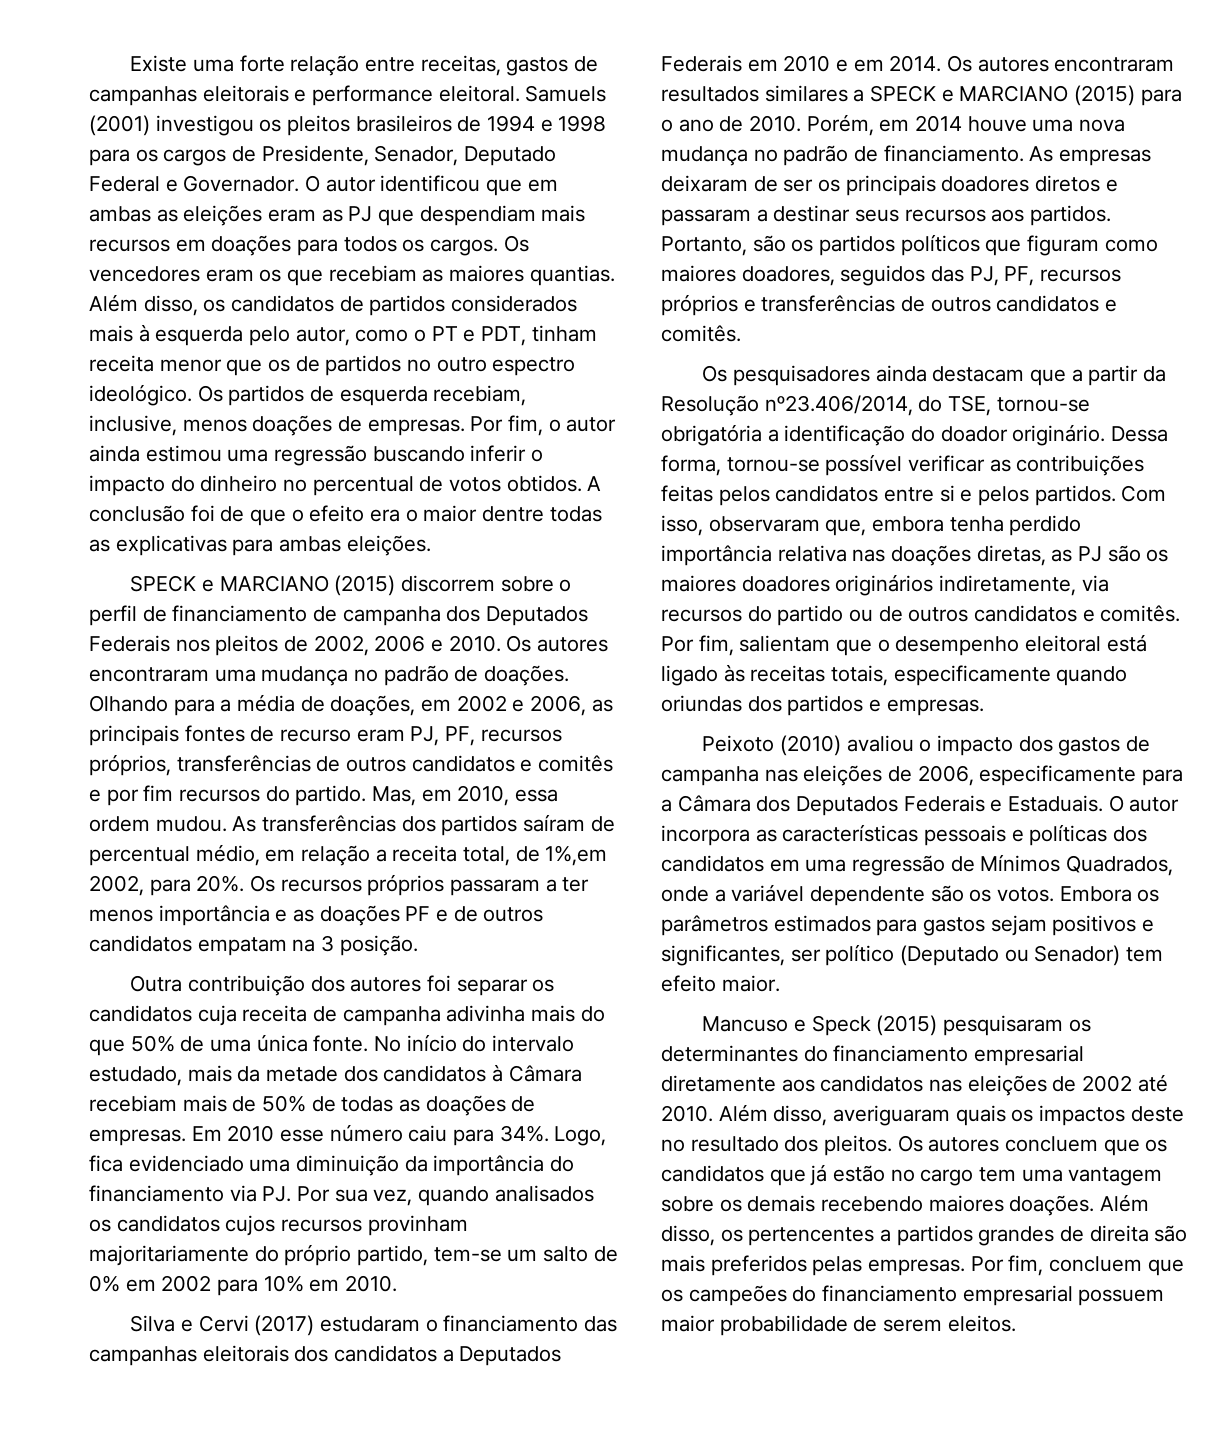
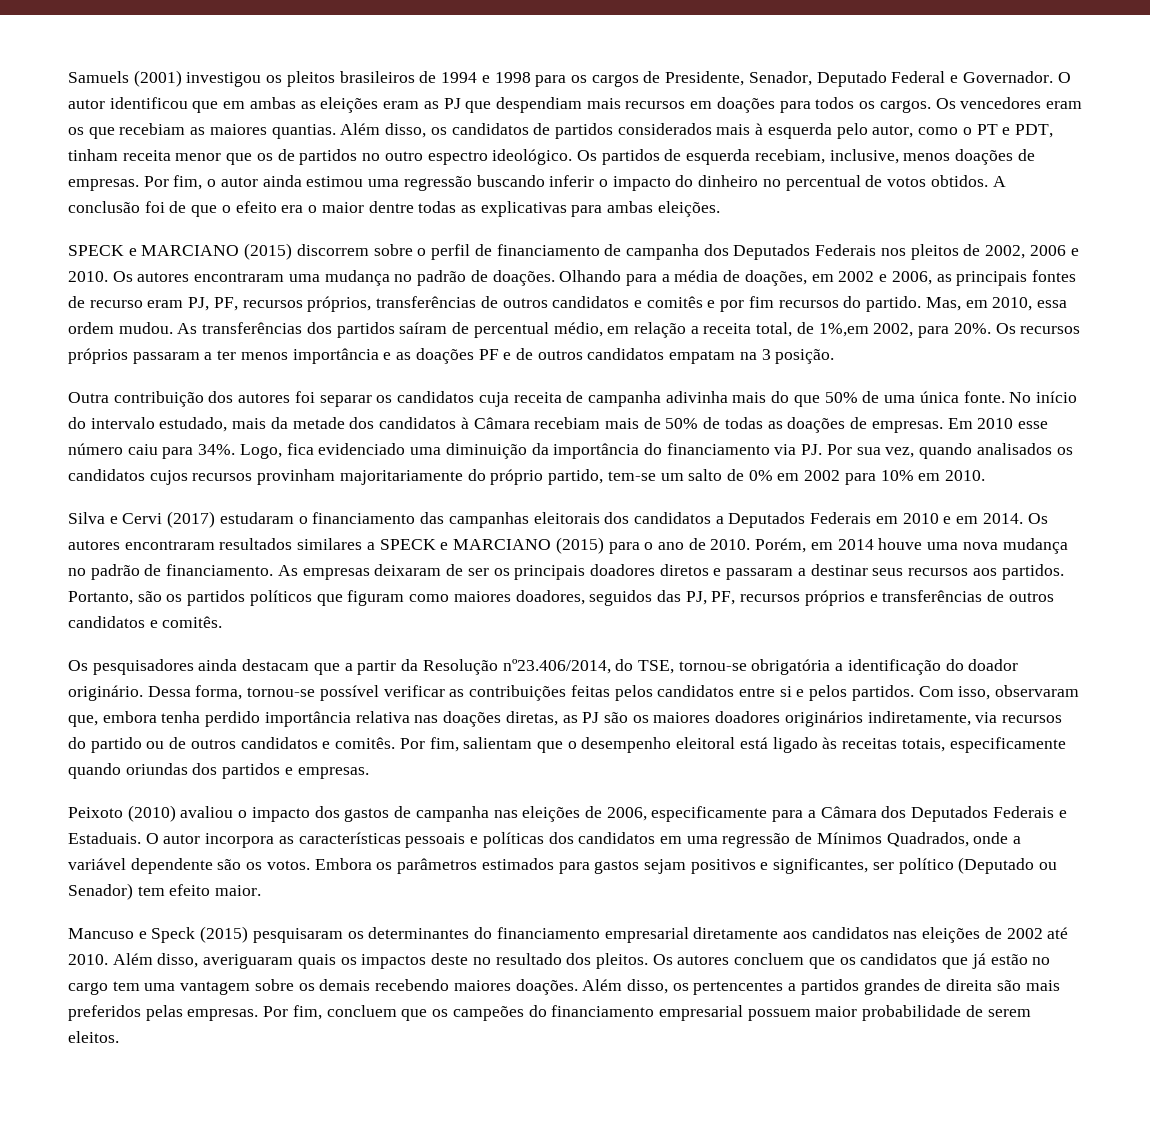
- Existe uma forte relação entre receitas, gastos de campanhas eleitorais e performance eleitoral.

